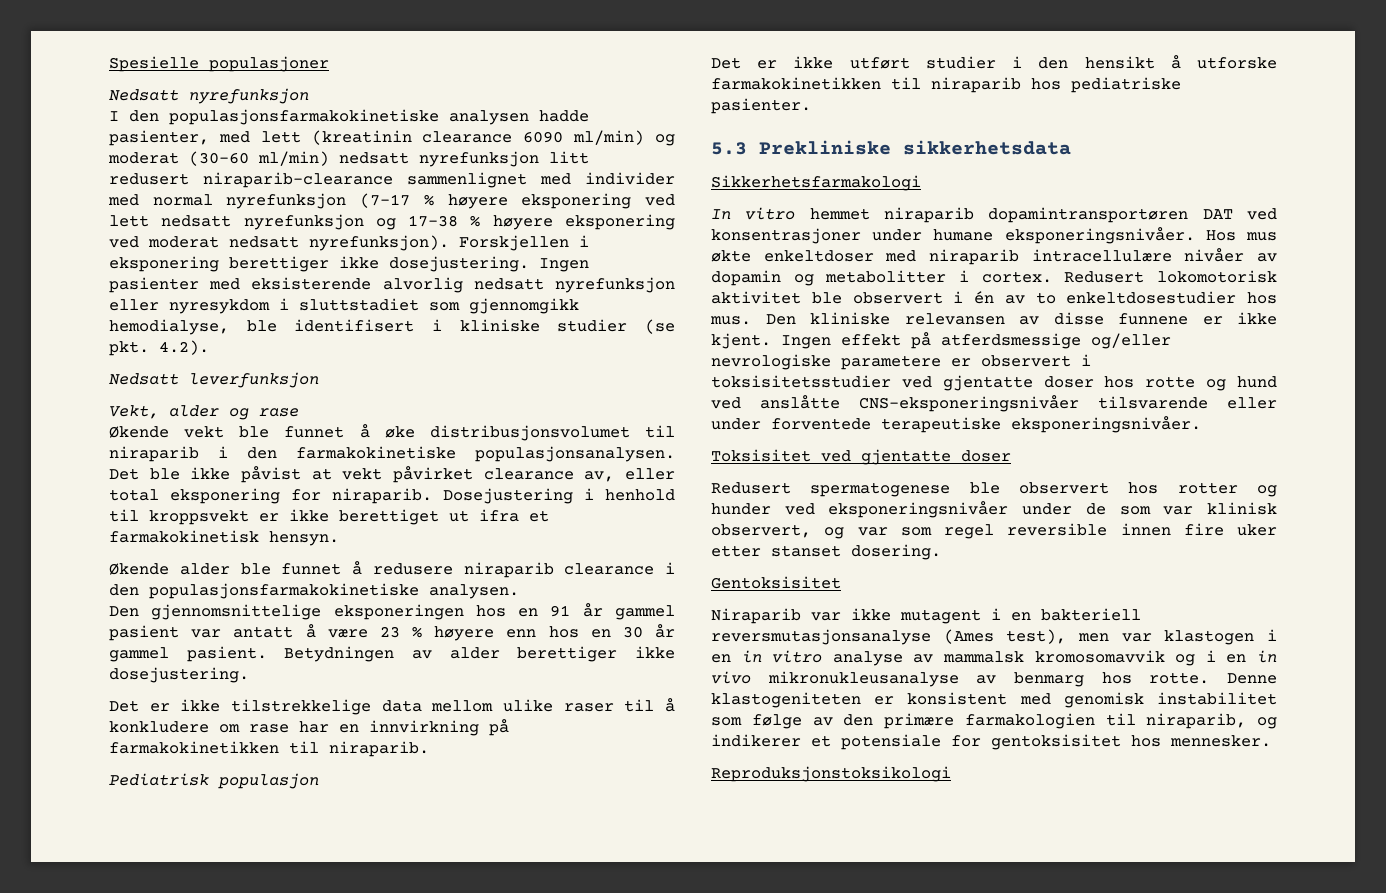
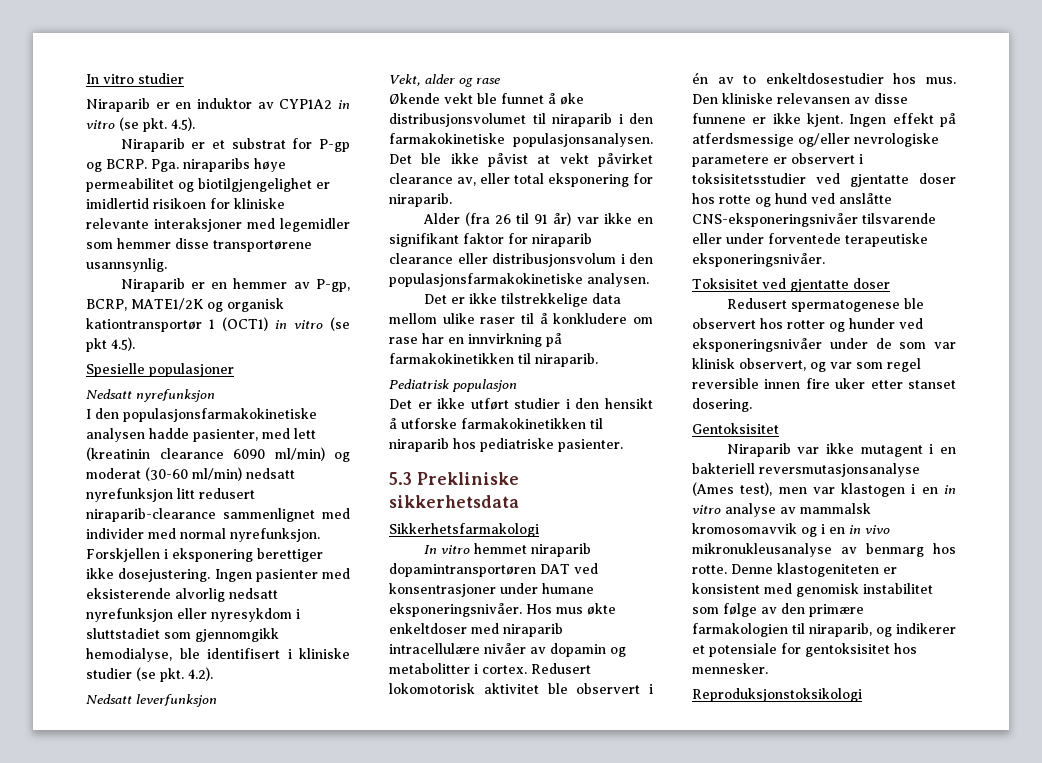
+ In vitro studier
+ Niraparib er en induktor av CYP1A2 in vitro (se pkt. 4.5).
+ Niraparib er et substrat for P-gp og BCRP. Pga. niraparibs høye permeabilitet og biotilgjengelighet er imidlertid risikoen for kliniske relevante interaksjoner med legemidler som hemmer disse transportørene usannsynlig.
+ Niraparib er en hemmer av P-gp, BCRP, MATE1/2K og organisk kationtransportør 1 (OCT1) in vitro (se pkt 4.5).
- I den populasjonsfarmakokinetiske analysen hadde pasienter, med lett (kreatinin clearance 6090 ml/min) og moderat (30-60 ml/min) nedsatt nyrefunksjon litt redusert niraparib-clearance sammenlignet med individer med normal nyrefunksjon (7-17 % høyere eksponering ved lett nedsatt nyrefunksjon og 17-38 % høyere eksponering ved moderat nedsatt nyrefunksjon).
+ I den populasjonsfarmakokinetiske analysen hadde pasienter, med lett (kreatinin clearance 6090 ml/min) og moderat (30-60 ml/min) nedsatt nyrefunksjon litt redusert niraparib-clearance sammenlignet med individer med normal nyrefunksjon.
- Det ble ikke påvist at vekt påvirket clearance av, eller total eksponering for niraparib. Dosejustering i henhold til kroppsvekt er ikke berettiget ut ifra et farmakokinetisk hensyn.
- Økende alder ble funnet å redusere niraparib clearance i den populasjonsfarmakokinetiske analysen.
- Den gjennomsnittelige eksponeringen hos en 91 år gammel pasient var antatt å være 23 % høyere enn hos en 30 år gammel pasient. Betydningen av alder berettiger ikke dosejustering.
+ Det ble ikke påvist at vekt påvirket clearance av, eller total eksponering for niraparib.
+ Alder (fra 26 til 91 år) var ikke en signifikant faktor for niraparib clearance eller distribusjonsvolum i den populasjonsfarmakokinetiske analysen.

